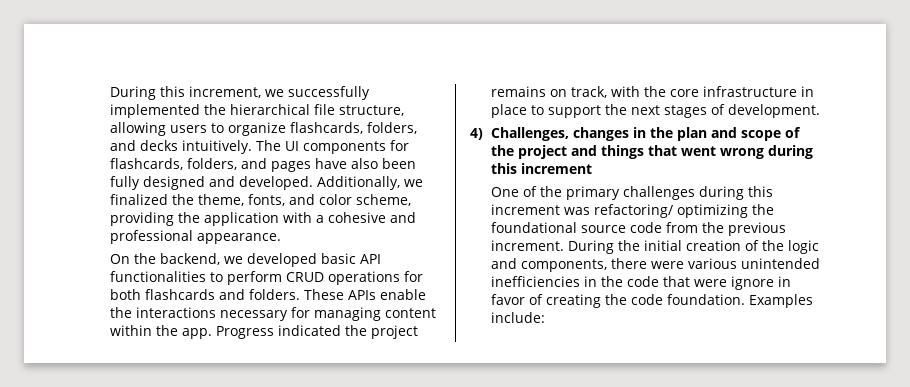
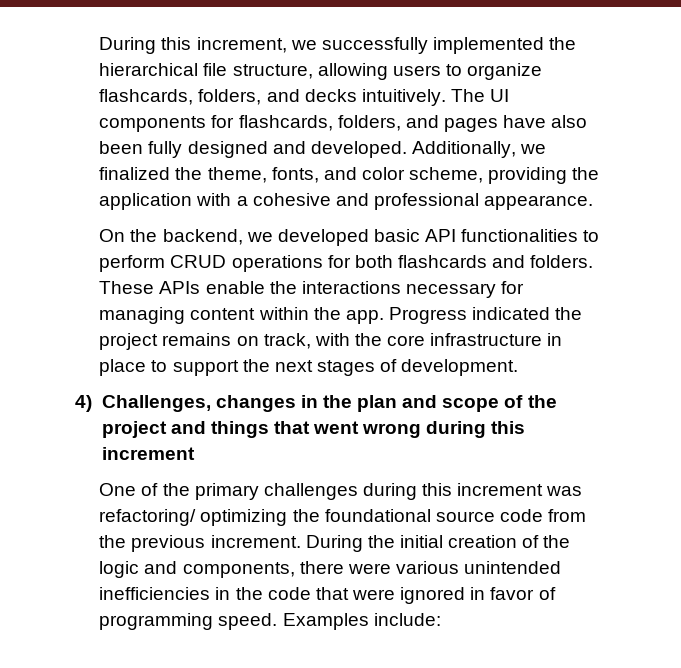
- During the initial creation of the logic and components, there were various unintended inefficiencies in the code that were ignore in favor of creating the code foundation.
+ During the initial creation of the logic and components, there were various unintended inefficiencies in the code that were ignored in favor of programming speed.

